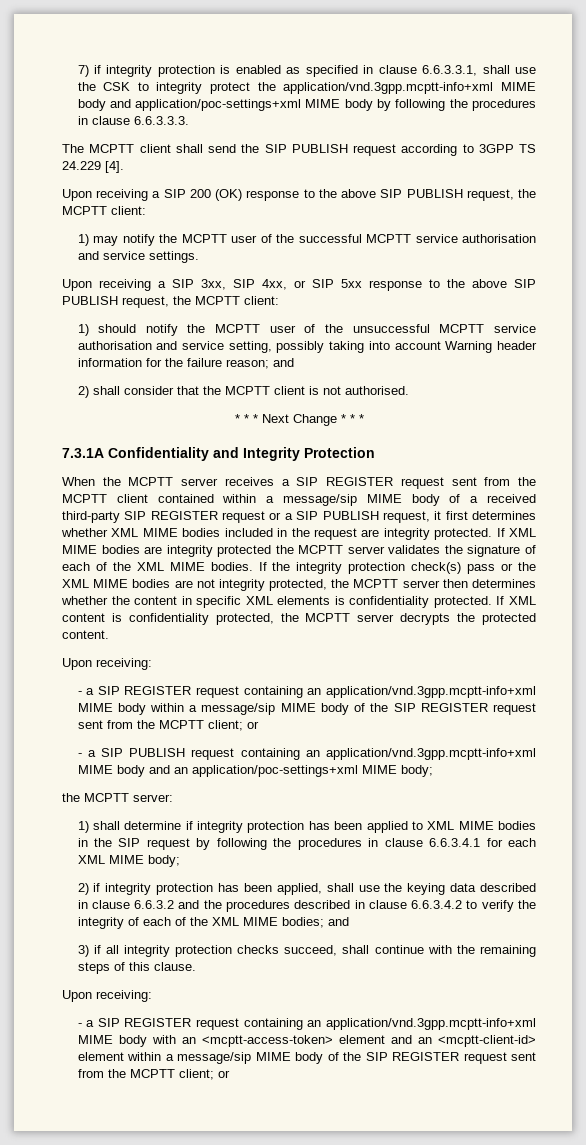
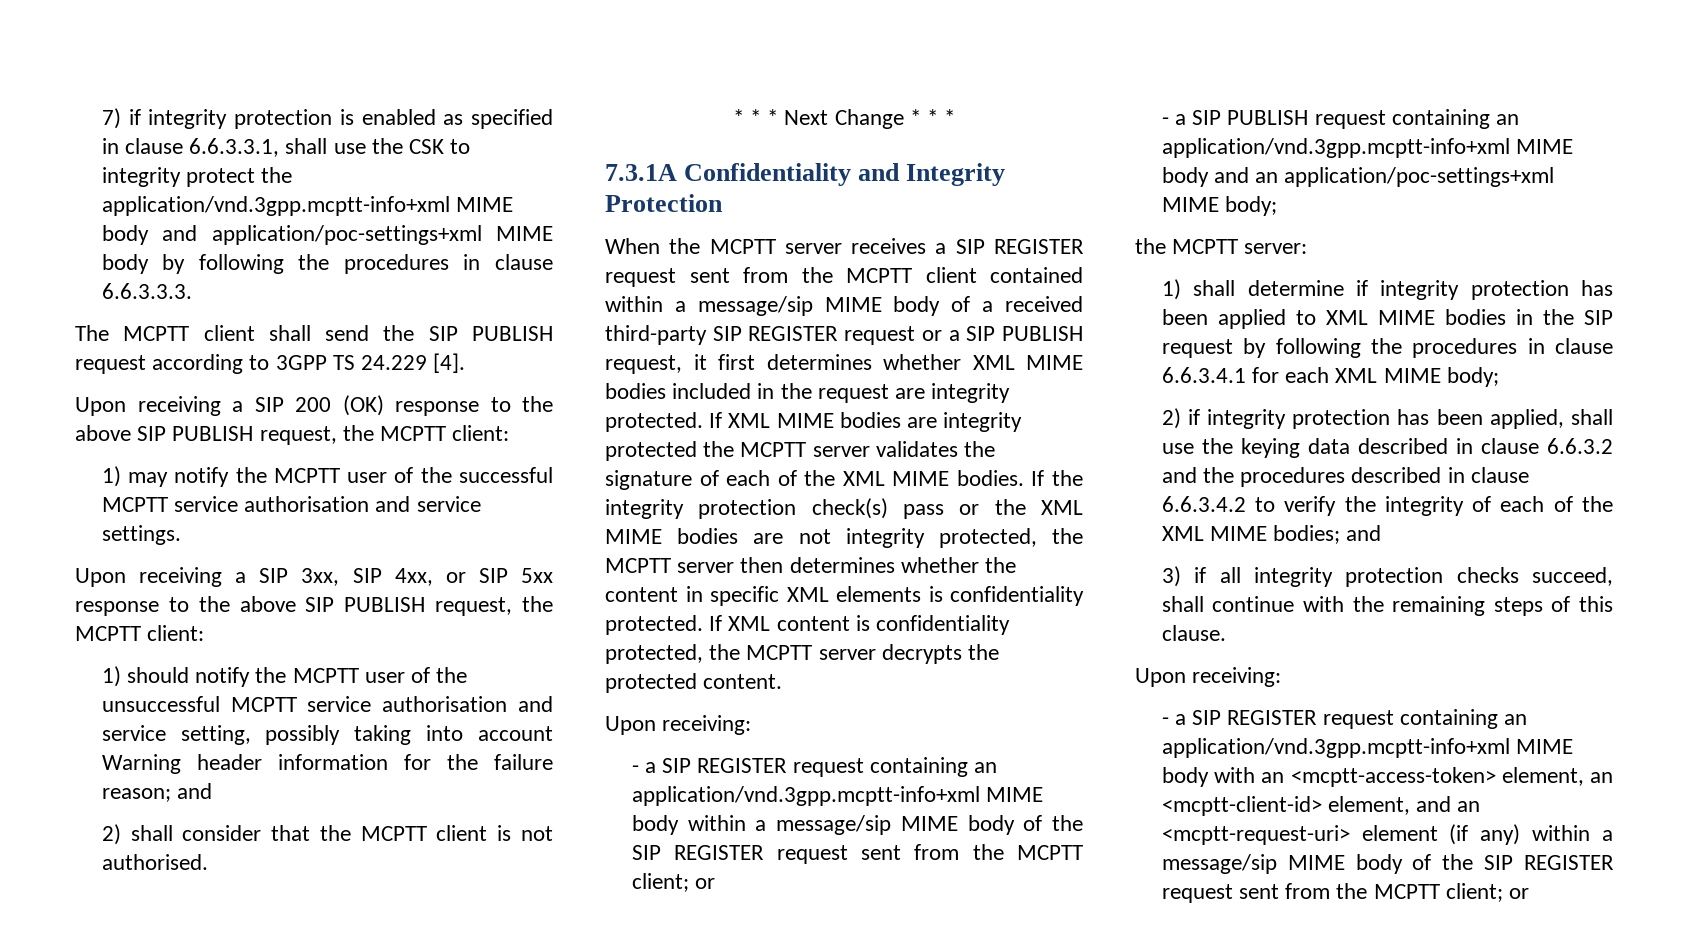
- - a SIP REGISTER request containing an application/vnd.3gpp.mcptt-info+xml MIME body with an <mcptt-access-token> element and an <mcptt-client-id> element within a message/sip MIME body of the SIP REGISTER request sent from the MCPTT client; or
+ - a SIP REGISTER request containing an application/vnd.3gpp.mcptt-info+xml MIME body with an <mcptt-access-token> element, an <mcptt-client-id> element, and an <mcptt-request-uri> element (if any) within a message/sip MIME body of the SIP REGISTER request sent from the MCPTT client; or

